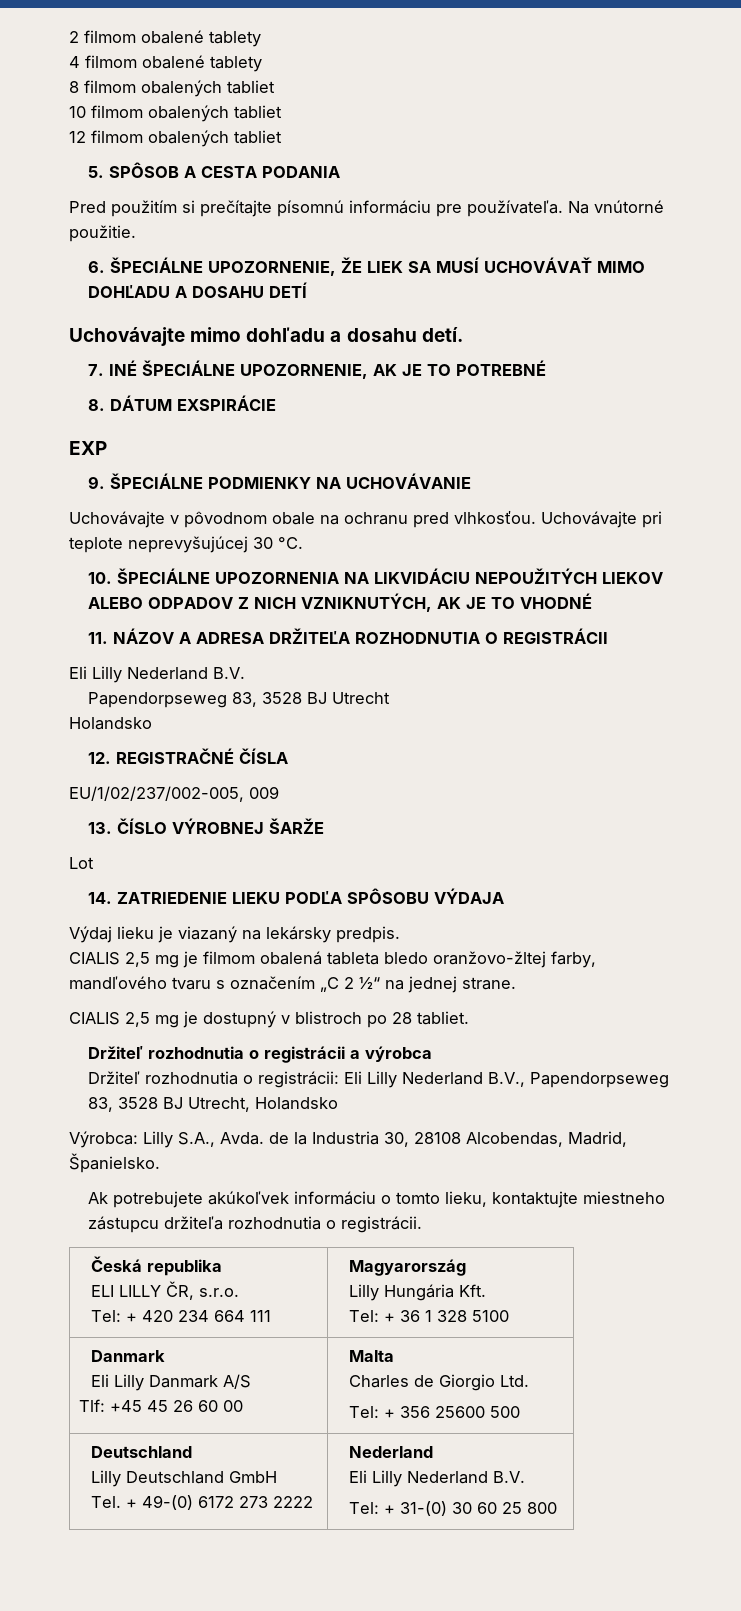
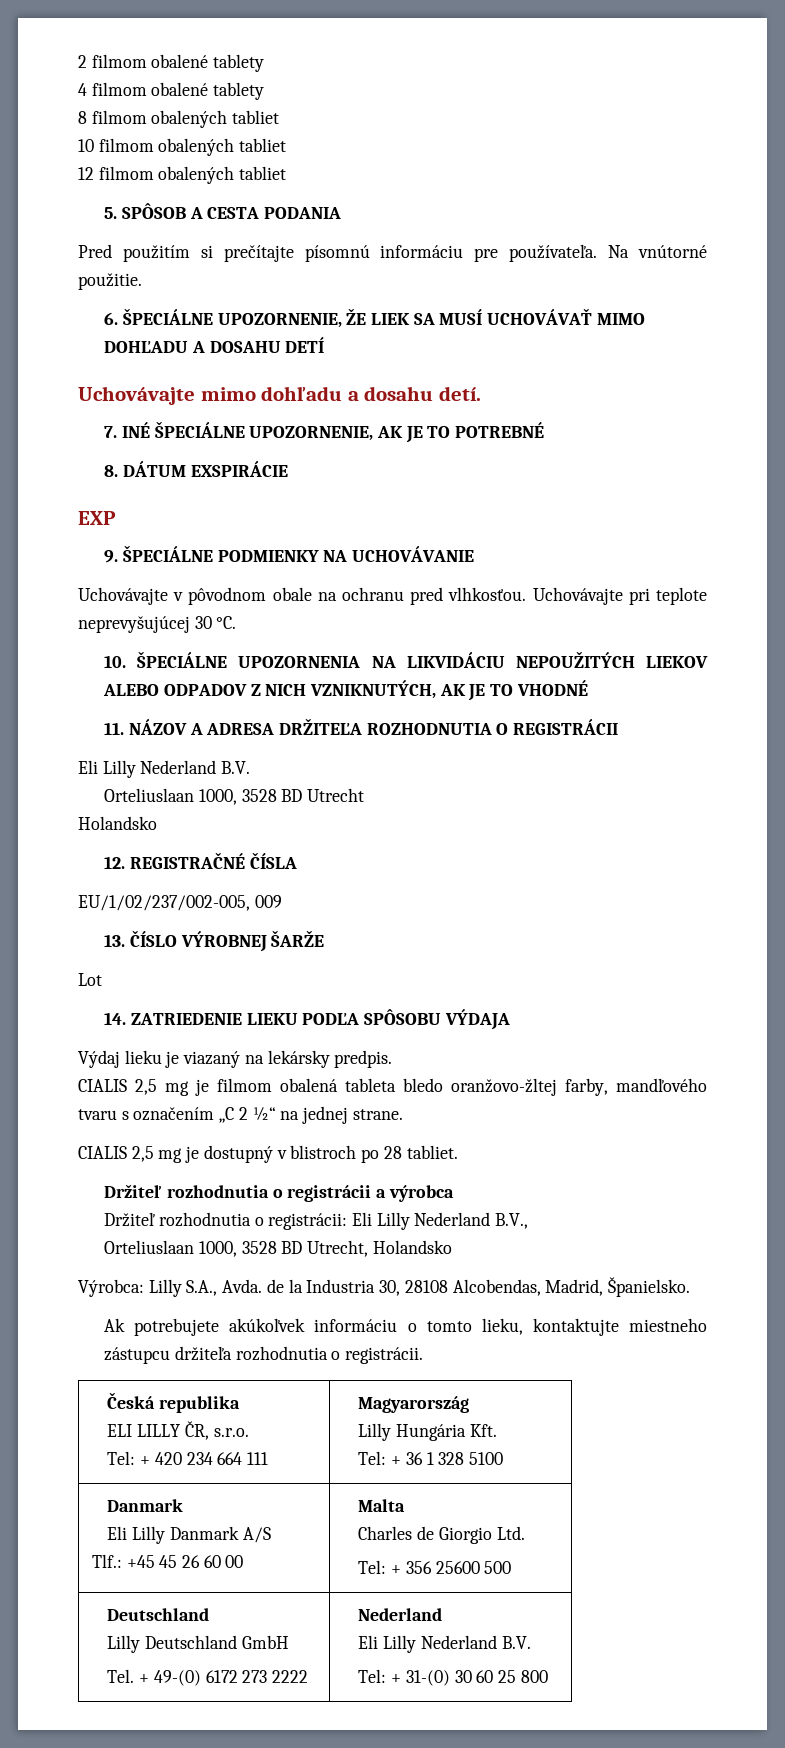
- Papendorpseweg 83, 3528 BJ Utrecht
+ Orteliuslaan 1000, 3528 BD Utrecht
- Držiteľ rozhodnutia o registrácii: Eli Lilly Nederland B.V., Papendorpseweg 83, 3528 BJ Utrecht, Holandsko
+ Držiteľ rozhodnutia o registrácii: Eli Lilly Nederland B.V.,
+ Orteliuslaan 1000, 3528 BD Utrecht, Holandsko
  Česká republika
  ELI LILLY ČR, s.r.o.
  Tel: + 420 234 664 111 | Magyarország
  Lilly Hungária Kft.
  Tel: + 36 1 328 5100
  Danmark
  Eli Lilly Danmark A/S
- Tlf: +45 45 26 60 00 | Malta
+ Tlf.: +45 45 26 60 00 | Malta

